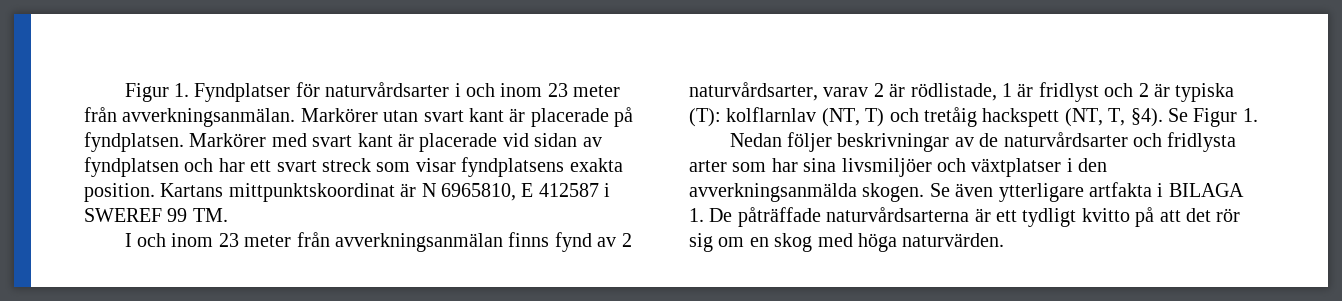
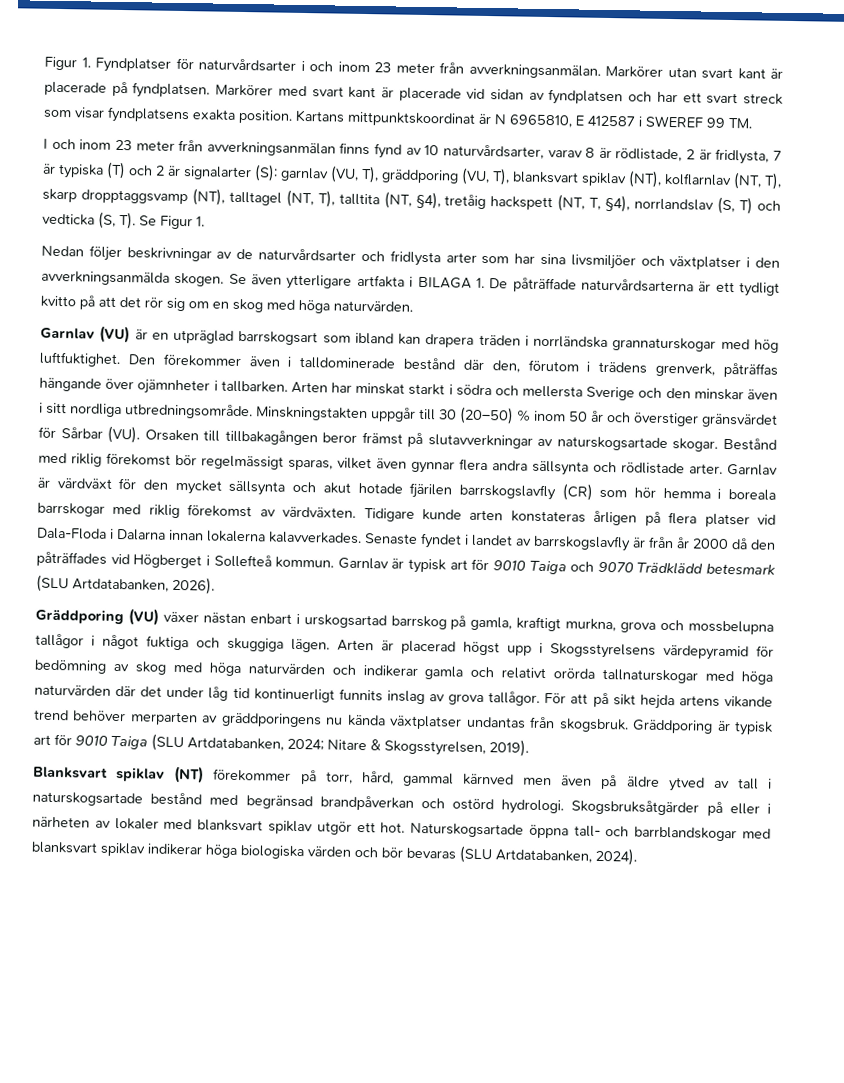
- I och inom 23 meter från avverkningsanmälan finns fynd av 2 naturvårdsarter, varav 2 är rödlistade, 1 är fridlyst och 2 är typiska (T): kolflarnlav (NT, T) och tretåig hackspett (NT, T, §4). Se Figur 1.
+ I och inom 23 meter från avverkningsanmälan finns fynd av 10 naturvårdsarter, varav 8 är rödlistade, 2 är fridlysta, 7 är typiska (T) och 2 är signalarter (S): garnlav (VU, T), gräddporing (VU, T), blanksvart spiklav (NT), kolflarnlav (NT, T), skarp dropptaggsvamp (NT), talltagel (NT, T), talltita (NT, §4), tretåig hackspett (NT, T, §4), norrlandslav (S, T) och vedticka (S, T). Se Figur 1.
+ Garnlav (VU) är en utpräglad barrskogsart som ibland kan drapera träden i norrländska grannaturskogar med hög luftfuktighet. Den förekommer även i talldominerade bestånd där den, förutom i trädens grenverk, påträffas hängande över ojämnheter i tallbarken. Arten har minskat starkt i södra och mellersta Sverige och den minskar även i sitt nordliga utbredningsområde. Minskningstakten uppgår till 30 (20–50) % inom 50 år och överstiger gränsvärdet för Sårbar (VU). Orsaken till tillbakagången beror främst på slutavverkningar av naturskogsartade skogar. Bestånd med riklig förekomst bör regelmässigt sparas, vilket även gynnar flera andra sällsynta och rödlistade arter. Garnlav är värdväxt för den mycket sällsynta och akut hotade fjärilen barrskogslavfly (CR) som hör hemma i boreala barrskogar med riklig förekomst av värdväxten. Tidigare kunde arten konstateras årligen på flera platser vid Dala-Floda i Dalarna innan lokalerna kalavverkades. Senaste fyndet i landet av barrskogslavfly är från år 2000 då den påträffades vid Högberget i Sollefteå kommun. Garnlav är typisk art för 9010 Taiga och 9070 Trädklädd betesmark (SLU Artdatabanken, 2026).
+ Gräddporing (VU) växer nästan enbart i urskogsartad barrskog på gamla, kraftigt murkna, grova och mossbelupna tallågor i något fuktiga och skuggiga lägen. Arten är placerad högst upp i Skogsstyrelsens värdepyramid för bedömning av skog med höga naturvärden och indikerar gamla och relativt orörda tallnaturskogar med höga naturvärden där det under låg tid kontinuerligt funnits inslag av grova tallågor. För att på sikt hejda artens vikande trend behöver merparten av gräddporingens nu kända växtplatser undantas från skogsbruk. Gräddporing är typisk art för 9010 Taiga (SLU Artdatabanken, 2024; Nitare & Skogsstyrelsen, 2019).
+ Blanksvart spiklav (NT) förekommer på torr, hård, gammal kärnved men även på äldre ytved av tall i naturskogsartade bestånd med begränsad brandpåverkan och ostörd hydrologi. Skogsbruksåtgärder på eller i närheten av lokaler med blanksvart spiklav utgör ett hot. Naturskogsartade öppna tall- och barrblandskogar med blanksvart spiklav indikerar höga biologiska värden och bör bevaras (SLU Artdatabanken, 2024).

